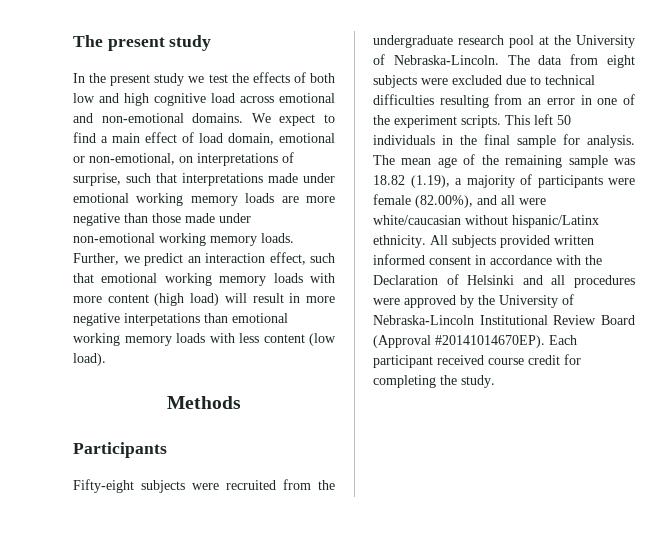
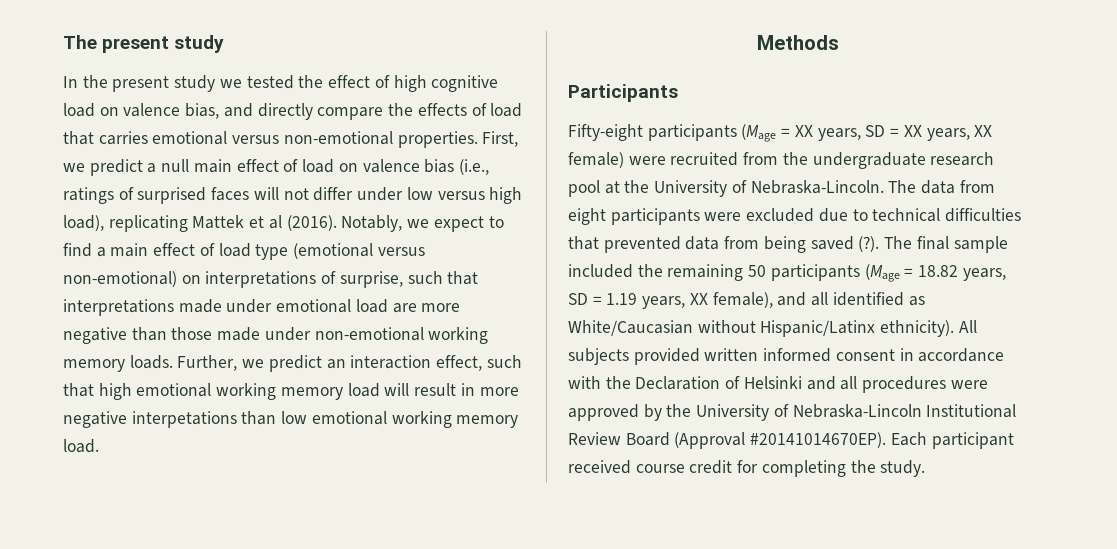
- In the present study we test the effects of both low and high cognitive load across emotional and non-emotional domains. We expect to find a main effect of load domain, emotional or non-emotional, on interpretations of surprise, such that interpretations made under emotional working memory loads are more negative than those made under non-emotional working memory loads.
+ In the present study we tested the effect of high cognitive load on valence bias, and directly compare the effects of load that carries emotional versus non-emotional properties. First, we predict a null main effect of load on valence bias (i.e., ratings of surprised faces will not differ under low versus high load), replicating Mattek et al (2016). Notably, we expect to find a main effect of load type (emotional versus non-emotional) on interpretations of surprise, such that interpretations made under emotional load are more negative than those made under non-emotional working memory loads.
- Further, we predict an interaction effect, such that emotional working memory loads with more content (high load) will result in more negative interpetations than emotional working memory loads with less content (low load).
+ Further, we predict an interaction effect, such that high emotional working memory load will result in more negative interpetations than low emotional working memory load.
  Methods
  Participants
- Fifty-eight subjects were recruited from the undergraduate research pool at the University of Nebraska-Lincoln.
+ Fifty-eight participants (Mage = XX years, SD = XX years, XX female) were recruited from the undergraduate research pool at the University of Nebraska-Lincoln.
- The data from eight subjects were excluded due to technical difficulties resulting from an error in one of the experiment scripts. This left 50 individuals in the final sample for analysis. The mean age of the remaining sample was 18.82 (1.19), a majority of participants were female (82.00%), and all were white/caucasian without hispanic/Latinx ethnicity.
+ The data from eight participants were excluded due to technical difficulties that prevented data from being saved (?). The final sample included the remaining 50 participants (Mage = 18.82 years, SD = 1.19 years, XX female), and all identified as White/Caucasian without Hispanic/Latinx ethnicity).

